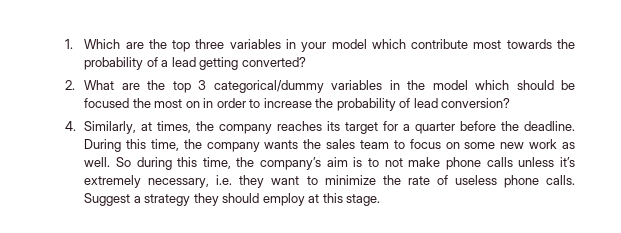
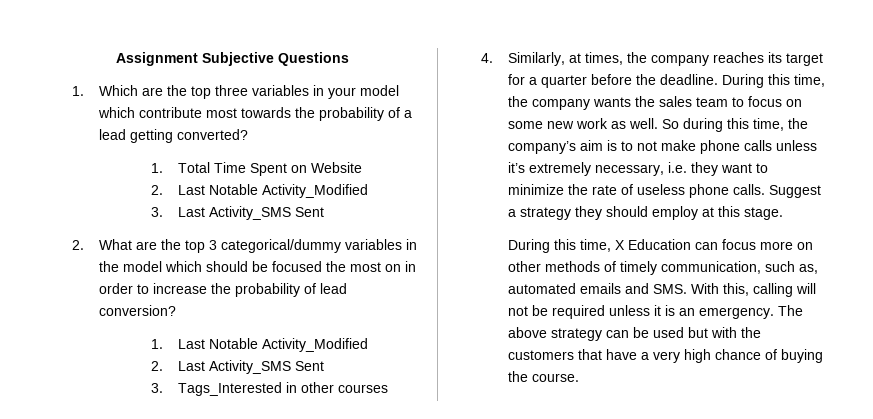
+ Assignment Subjective Questions
+ 1. Total Time Spent on Website
+ 2. Last Notable Activity_Modified
+ 3. Last Activity_SMS Sent
+ 1. Last Notable Activity_Modified
+ 2. Last Activity_SMS Sent
+ 3. Tags_Interested in other courses
+ During this time, X Education can focus more on other methods of timely communication, such as, automated emails and SMS. With this, calling will not be required unless it is an emergency. The above strategy can be used but with the customers that have a very high chance of buying the course.

